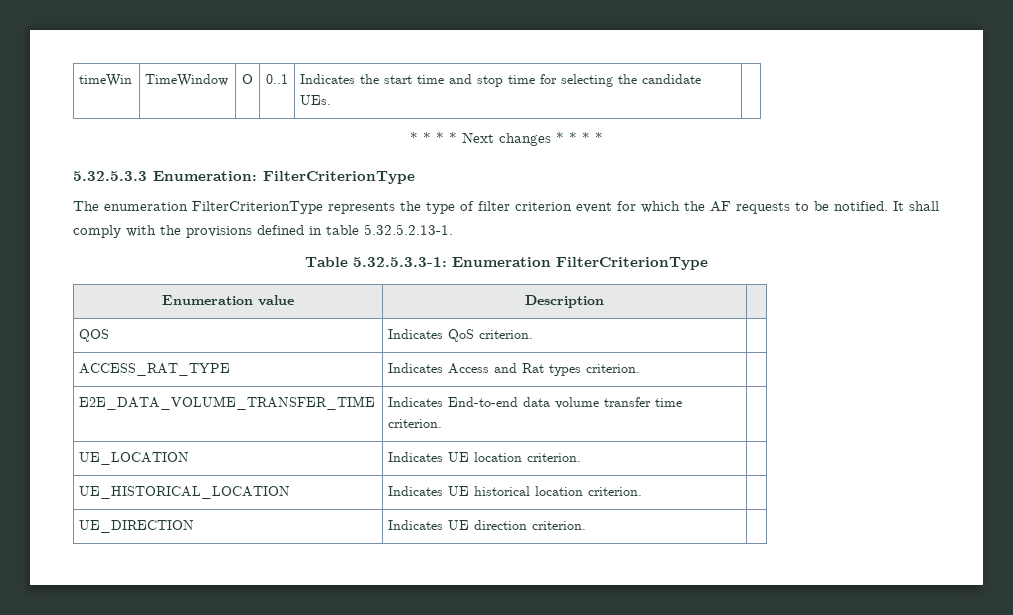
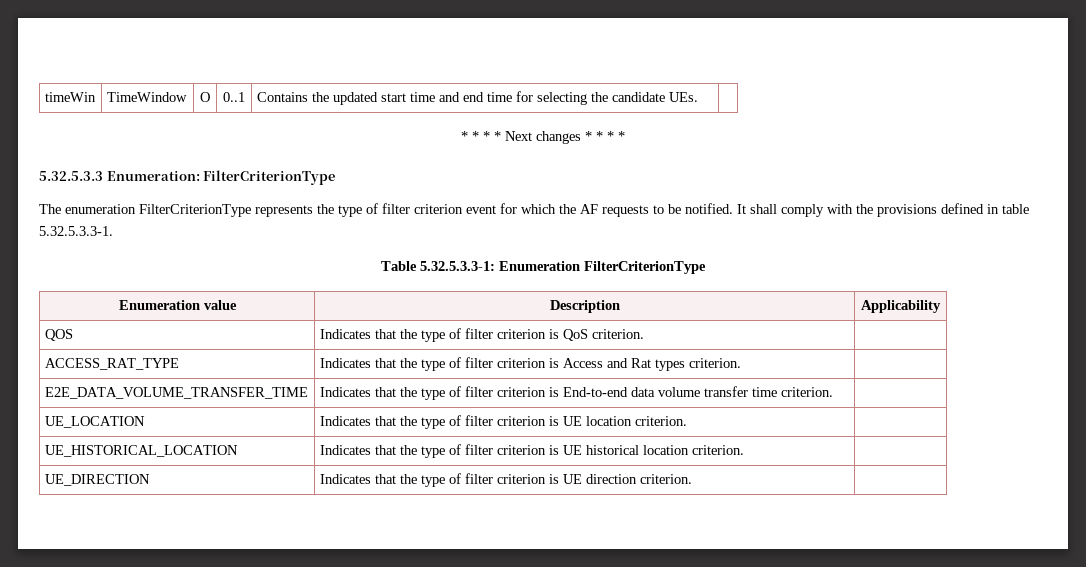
- timeWin | TimeWindow | O | 0..1 | Indicates the start time and stop time for selecting the candidate UEs. |
+ timeWin | TimeWindow | O | 0..1 | Contains the updated start time and end time for selecting the candidate UEs. |
- It shall comply with the provisions defined in table 5.32.5.2.13-1.
+ It shall comply with the provisions defined in table 5.32.5.3.3-1.
- Enumeration value | Description |
+ Enumeration value | Description | Applicability
- QOS | Indicates QoS criterion. |
- ACCESS_RAT_TYPE | Indicates Access and Rat types criterion. |
+ QOS | Indicates that the type of filter criterion is QoS criterion. |
+ ACCESS_RAT_TYPE | Indicates that the type of filter criterion is Access and Rat types criterion. |
- E2E_DATA_VOLUME_TRANSFER_TIME | Indicates End-to-end data volume transfer time criterion. |
+ E2E_DATA_VOLUME_TRANSFER_TIME | Indicates that the type of filter criterion is End-to-end data volume transfer time criterion. |
- UE_LOCATION | Indicates UE location criterion. |
+ UE_LOCATION | Indicates that the type of filter criterion is UE location criterion. |
- UE_HISTORICAL_LOCATION | Indicates UE historical location criterion. |
+ UE_HISTORICAL_LOCATION | Indicates that the type of filter criterion is UE historical location criterion. |
- UE_DIRECTION | Indicates UE direction criterion. |
+ UE_DIRECTION | Indicates that the type of filter criterion is UE direction criterion. |

